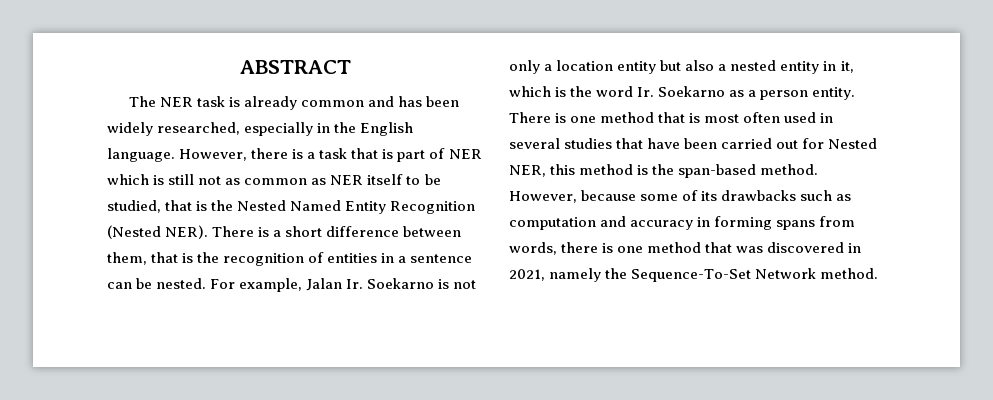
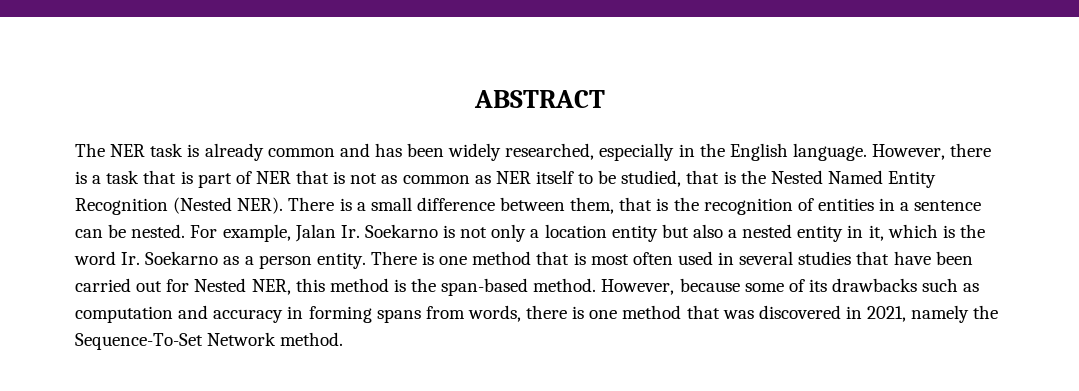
- However, there is a task that is part of NER which is still not as common as NER itself to be studied, that is the Nested Named Entity Recognition (Nested NER).
+ However, there is a task that is part of NER that is not as common as NER itself to be studied, that is the Nested Named Entity Recognition (Nested NER).
- There is a short difference between them, that is the recognition of entities in a sentence can be nested.
+ There is a small difference between them, that is the recognition of entities in a sentence can be nested.

